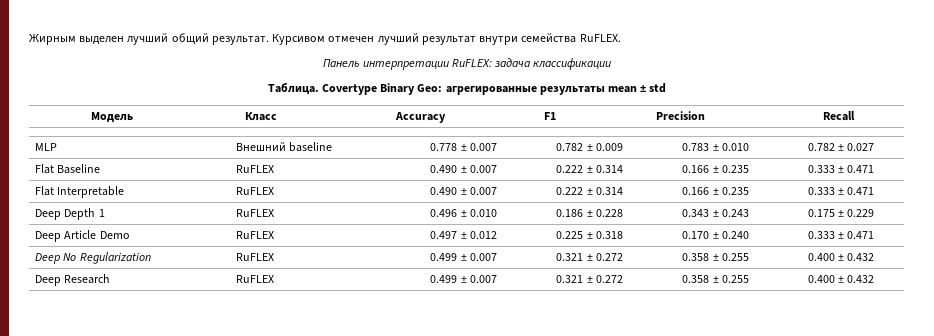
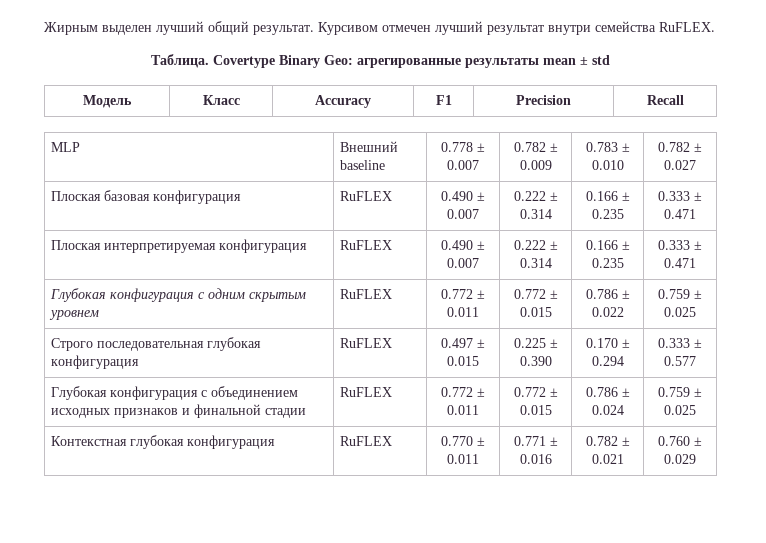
- Панель интерпретации RuFLEX: задача классификации
- Flat Baseline | RuFLEX | 0.490 ± 0.007 | 0.222 ± 0.314 | 0.166 ± 0.235 | 0.333 ± 0.471
+ Плоская базовая конфигурация | RuFLEX | 0.490 ± 0.007 | 0.222 ± 0.314 | 0.166 ± 0.235 | 0.333 ± 0.471
- Flat Interpretable | RuFLEX | 0.490 ± 0.007 | 0.222 ± 0.314 | 0.166 ± 0.235 | 0.333 ± 0.471
+ Плоская интерпретируемая конфигурация | RuFLEX | 0.490 ± 0.007 | 0.222 ± 0.314 | 0.166 ± 0.235 | 0.333 ± 0.471
- Deep Depth 1 | RuFLEX | 0.496 ± 0.010 | 0.186 ± 0.228 | 0.343 ± 0.243 | 0.175 ± 0.229
- Deep Article Demo | RuFLEX | 0.497 ± 0.012 | 0.225 ± 0.318 | 0.170 ± 0.240 | 0.333 ± 0.471
- Deep No Regularization | RuFLEX | 0.499 ± 0.007 | 0.321 ± 0.272 | 0.358 ± 0.255 | 0.400 ± 0.432
- Deep Research | RuFLEX | 0.499 ± 0.007 | 0.321 ± 0.272 | 0.358 ± 0.255 | 0.400 ± 0.432
+ Глубокая конфигурация с одним скрытым уровнем | RuFLEX | 0.772 ± 0.011 | 0.772 ± 0.015 | 0.786 ± 0.022 | 0.759 ± 0.025
+ Строго последовательная глубокая конфигурация | RuFLEX | 0.497 ± 0.015 | 0.225 ± 0.390 | 0.170 ± 0.294 | 0.333 ± 0.577
+ Глубокая конфигурация с объединением исходных признаков и финальной стадии | RuFLEX | 0.772 ± 0.011 | 0.772 ± 0.015 | 0.786 ± 0.024 | 0.759 ± 0.025
+ Контекстная глубокая конфигурация | RuFLEX | 0.770 ± 0.011 | 0.771 ± 0.016 | 0.782 ± 0.021 | 0.760 ± 0.029

